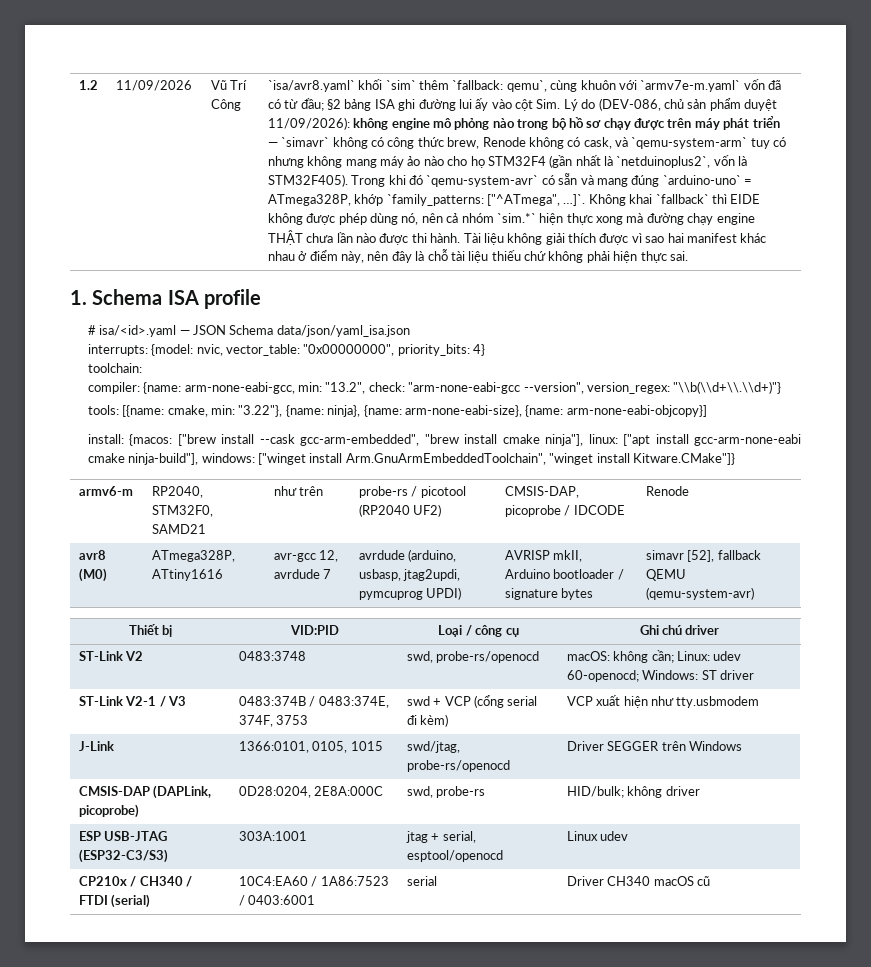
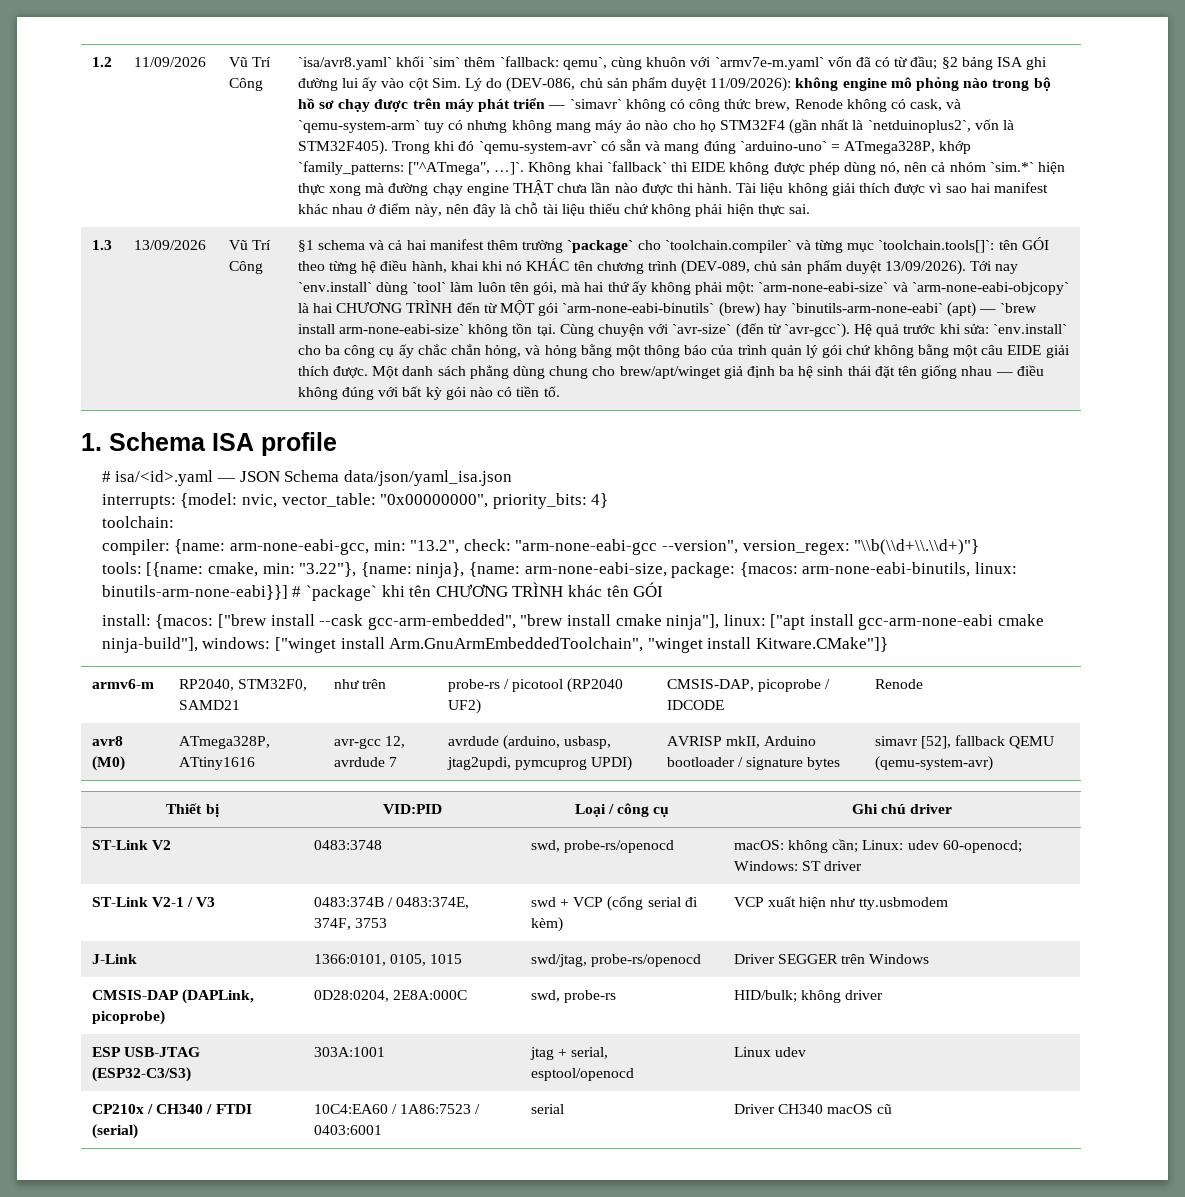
+ 1.3 | 13/09/2026 | Vũ Trí Công | §1 schema và cả hai manifest thêm trường `package` cho `toolchain.compiler` và từng mục `toolchain.tools[]`: tên GÓI theo từng hệ điều hành, khai khi nó KHÁC tên chương trình (DEV-089, chủ sản phẩm duyệt 13/09/2026). Tới nay `env.install` dùng `tool` làm luôn tên gói, mà hai thứ ấy không phải một: `arm-none-eabi-size` và `arm-none-eabi-objcopy` là hai CHƯƠNG TRÌNH đến từ MỘT gói `arm-none-eabi-binutils` (brew) hay `binutils-arm-none-eabi` (apt) — `brew install arm-none-eabi-size` không tồn tại. Cùng chuyện với `avr-size` (đến từ `avr-gcc`). Hệ quả trước khi sửa: `env.install` cho ba công cụ ấy chắc chắn hỏng, và hỏng bằng một thông báo của trình quản lý gói chứ không bằng một câu EIDE giải thích được. Một danh sách phẳng dùng chung cho brew/apt/winget giả định ba hệ sinh thái đặt tên giống nhau — điều không đúng với bất kỳ gói nào có tiền tố.
- tools: [{name: cmake, min: "3.22"}, {name: ninja}, {name: arm-none-eabi-size}, {name: arm-none-eabi-objcopy}]
+ tools: [{name: cmake, min: "3.22"}, {name: ninja}, {name: arm-none-eabi-size, package: {macos: arm-none-eabi-binutils, linux: binutils-arm-none-eabi}}] # `package` khi tên CHƯƠNG TRÌNH khác tên GÓI

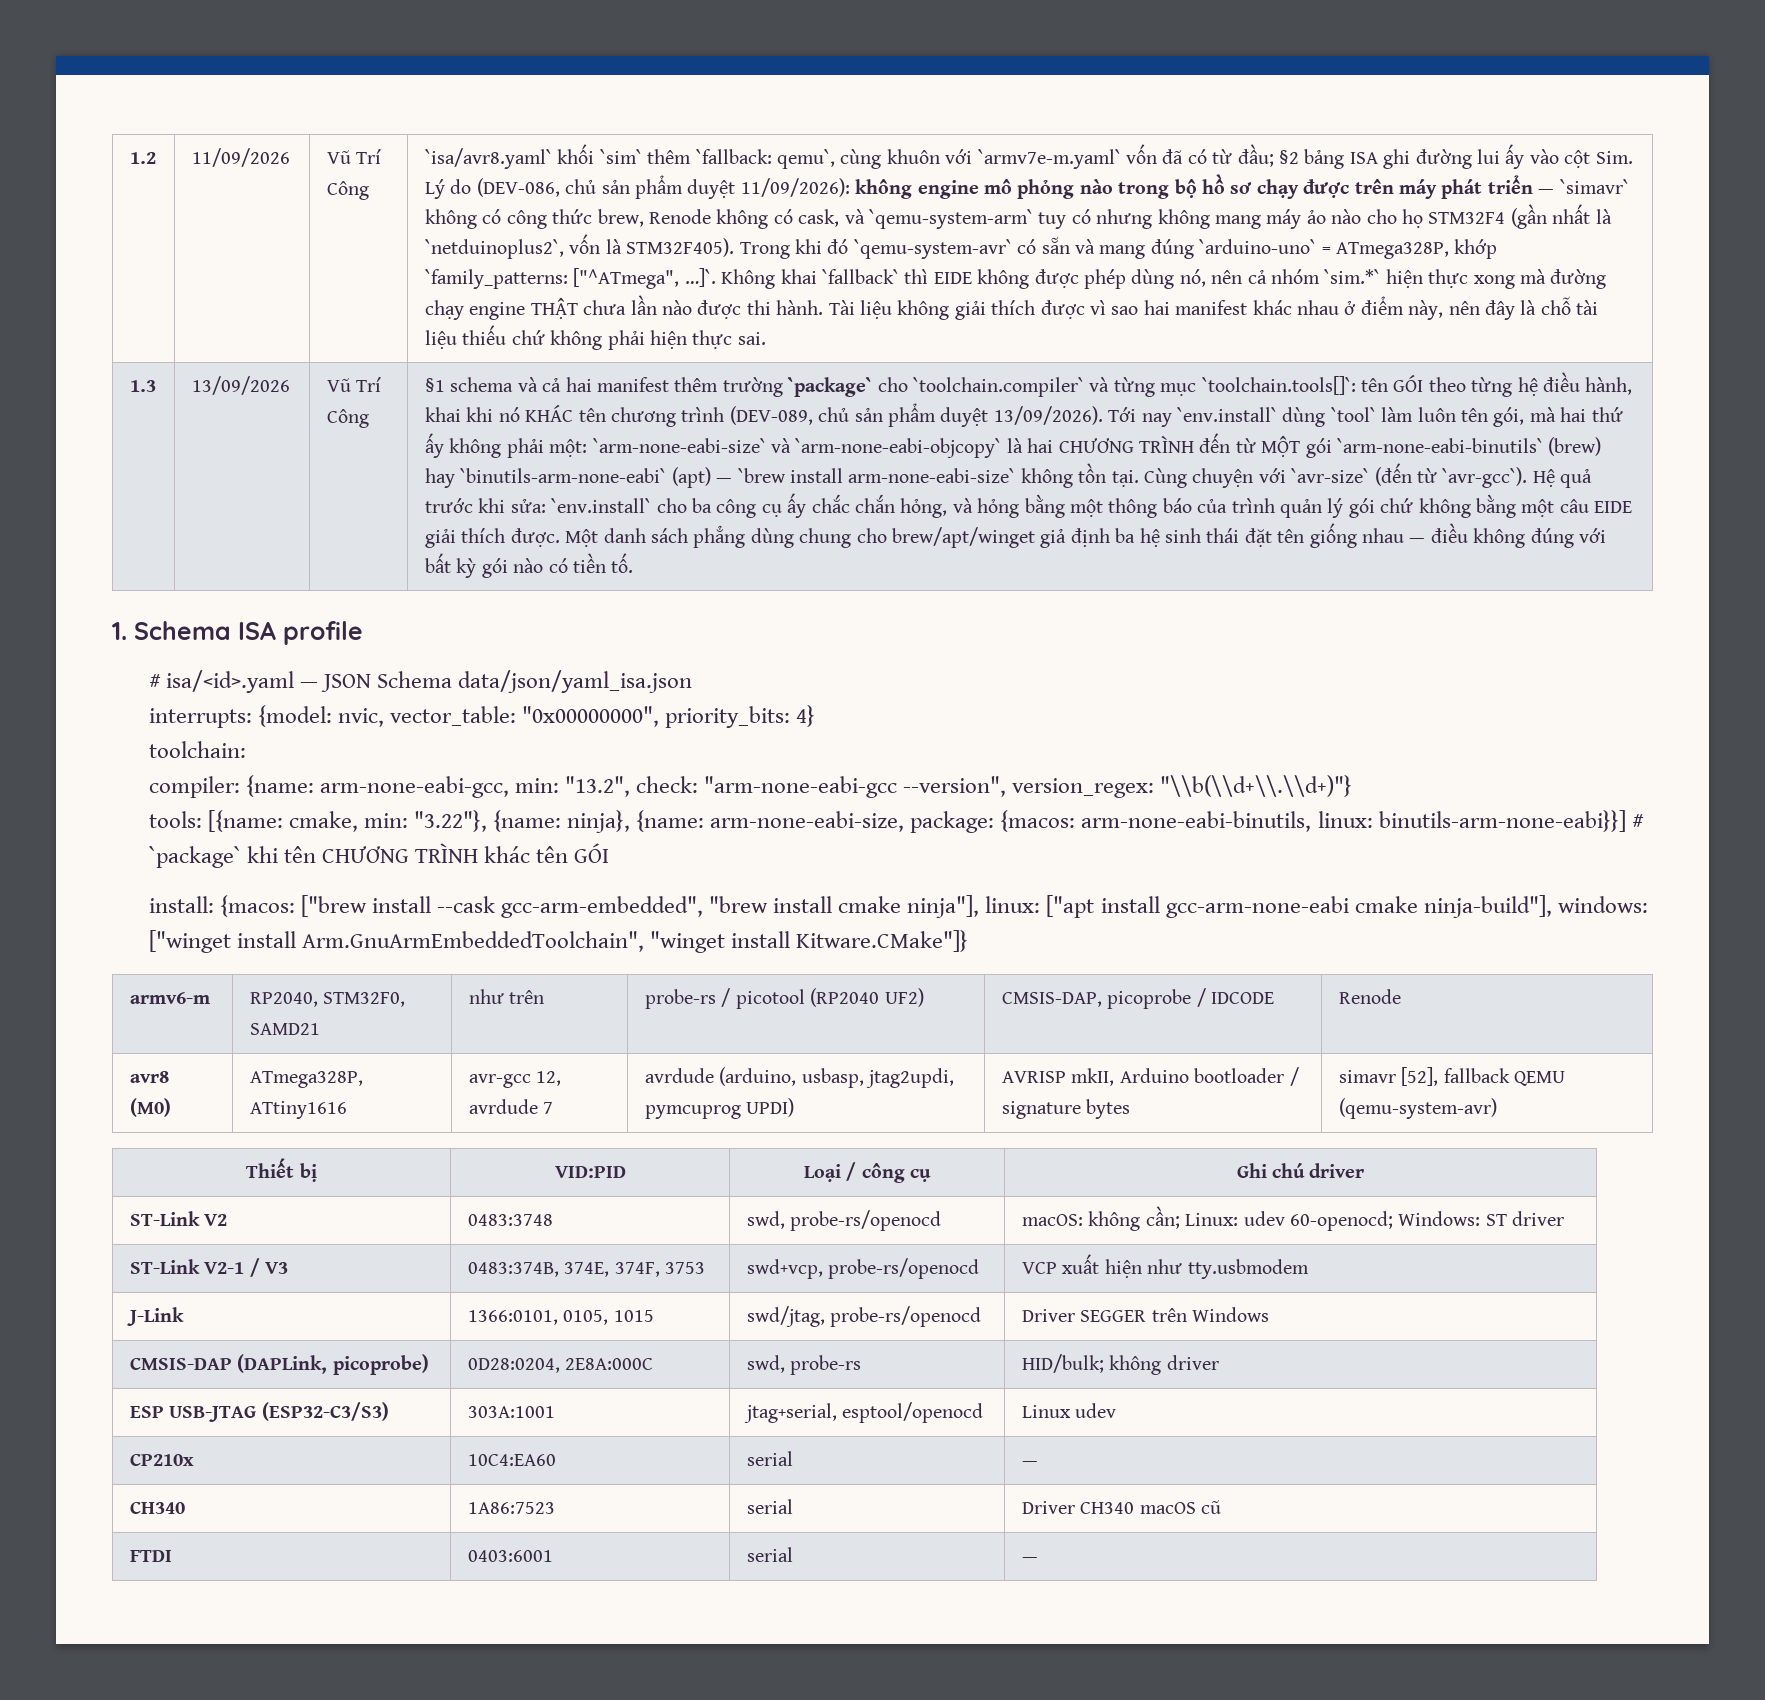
- ST-Link V2-1 / V3 | 0483:374B / 0483:374E, 374F, 3753 | swd + VCP (cổng serial đi kèm) | VCP xuất hiện như tty.usbmodem
+ ST-Link V2-1 / V3 | 0483:374B, 374E, 374F, 3753 | swd+vcp, probe-rs/openocd | VCP xuất hiện như tty.usbmodem
- ESP USB-JTAG (ESP32-C3/S3) | 303A:1001 | jtag + serial, esptool/openocd | Linux udev
+ ESP USB-JTAG (ESP32-C3/S3) | 303A:1001 | jtag+serial, esptool/openocd | Linux udev
- CP210x / CH340 / FTDI (serial) | 10C4:EA60 / 1A86:7523 / 0403:6001 | serial | Driver CH340 macOS cũ
+ CP210x | 10C4:EA60 | serial | —
+ CH340 | 1A86:7523 | serial | Driver CH340 macOS cũ
+ FTDI | 0403:6001 | serial | —

